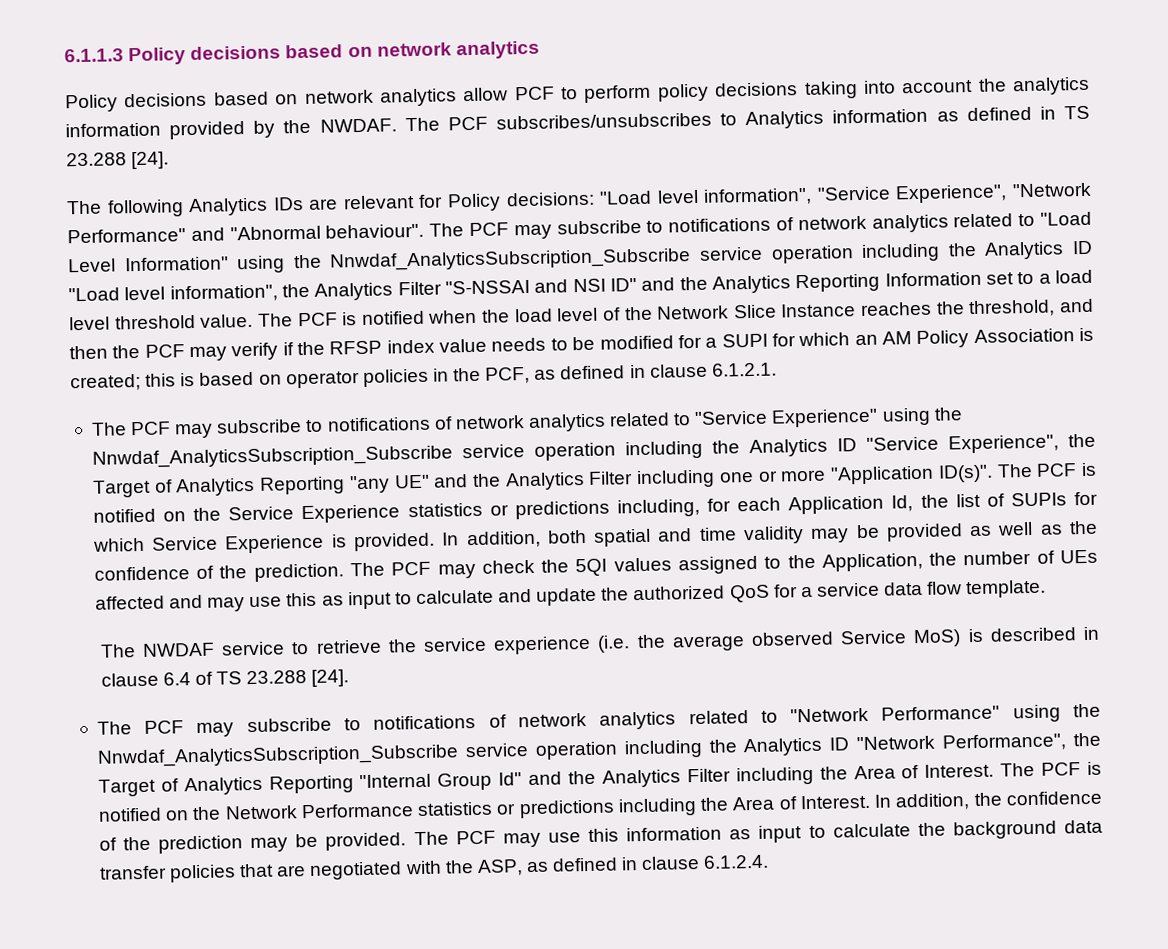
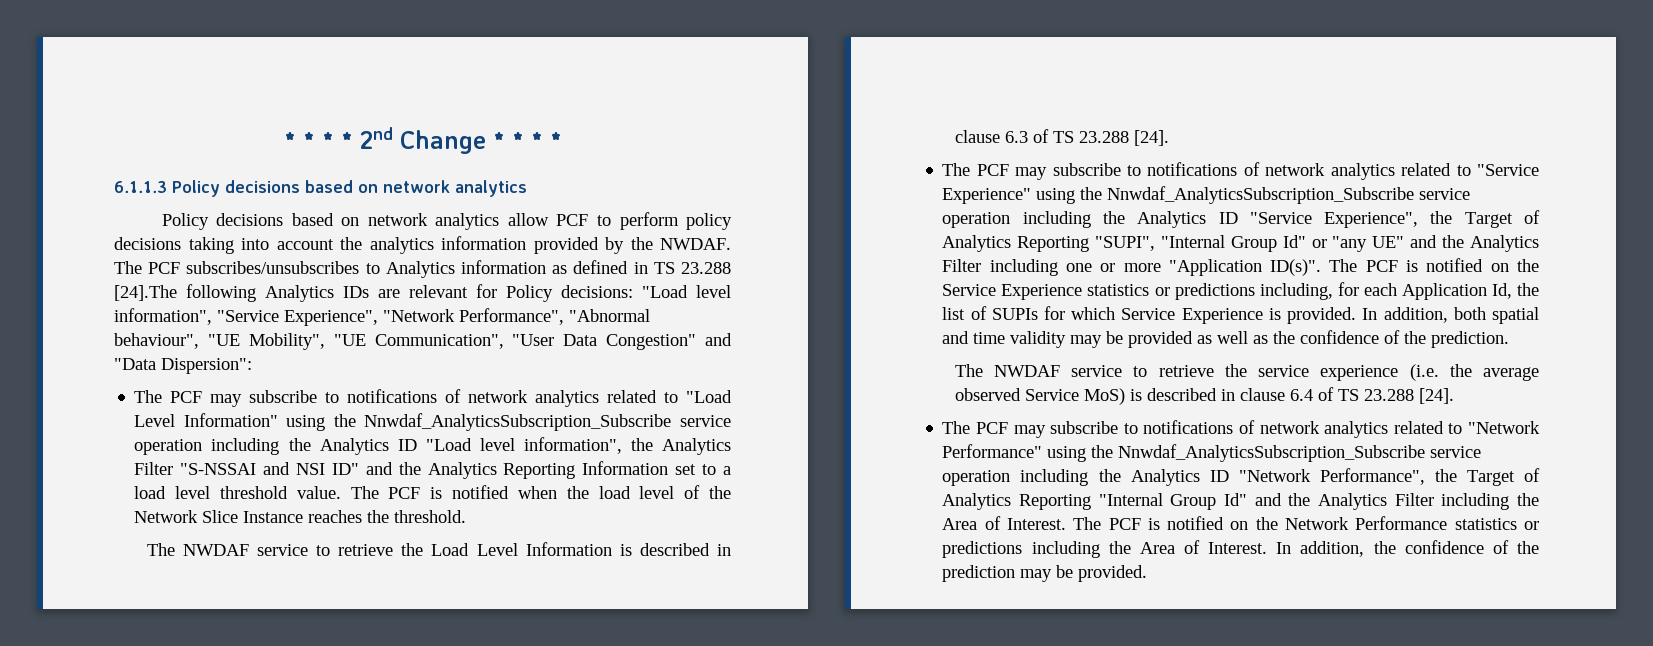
+ * * * * 2nd Change * * * *
- The PCF subscribes/unsubscribes to Analytics information as defined in TS 23.288 [24].
- The following Analytics IDs are relevant for Policy decisions:
+ The PCF subscribes/unsubscribes to Analytics information as defined in TS 23.288 [24].The following Analytics IDs are relevant for Policy decisions:
- "Load level information", "Service Experience", "Network Performance" and "Abnormal behaviour". The PCF may subscribe to notifications of network analytics related to "Load Level Information" using the Nnwdaf_AnalyticsSubscription_Subscribe service operation including the Analytics ID "Load level information", the Analytics Filter "S-NSSAI and NSI ID" and the Analytics Reporting Information set to a load level threshold value.
+ "Load level information", "Service Experience", "Network Performance", "Abnormal behaviour", "UE Mobility", "UE Communication", "User Data Congestion" and "Data Dispersion":
+ The PCF may subscribe to notifications of network analytics related to "Load Level Information" using the Nnwdaf_AnalyticsSubscription_Subscribe service operation including the Analytics ID "Load level information", the Analytics Filter "S-NSSAI and NSI ID" and the Analytics Reporting Information set to a load level threshold value.
- The PCF is notified when the load level of the Network Slice Instance reaches the threshold, and then the PCF may verify if the RFSP index value needs to be modified for a SUPI for which an AM Policy Association is created; this is based on operator policies in the PCF, as defined in clause 6.1.2.1.
+ The PCF is notified when the load level of the Network Slice Instance reaches the threshold.
+ The NWDAF service to retrieve the Load Level Information is described in clause 6.3 of TS 23.288 [24].
- The PCF may subscribe to notifications of network analytics related to "Service Experience" using the Nnwdaf_AnalyticsSubscription_Subscribe service operation including the Analytics ID "Service Experience", the Target of Analytics Reporting "any UE" and the Analytics Filter including one or more "Application ID(s)".
+ The PCF may subscribe to notifications of network analytics related to "Service Experience" using the Nnwdaf_AnalyticsSubscription_Subscribe service operation including the Analytics ID "Service Experience", the Target of Analytics Reporting "SUPI", "Internal Group Id" or "any UE" and the Analytics Filter including one or more "Application ID(s)".
- The PCF may check the 5QI values assigned to the Application, the number of UEs affected and may use this as input to calculate and update the authorized QoS for a service data flow template.
- The PCF may use this information as input to calculate the background data transfer policies that are negotiated with the ASP, as defined in clause 6.1.2.4.

